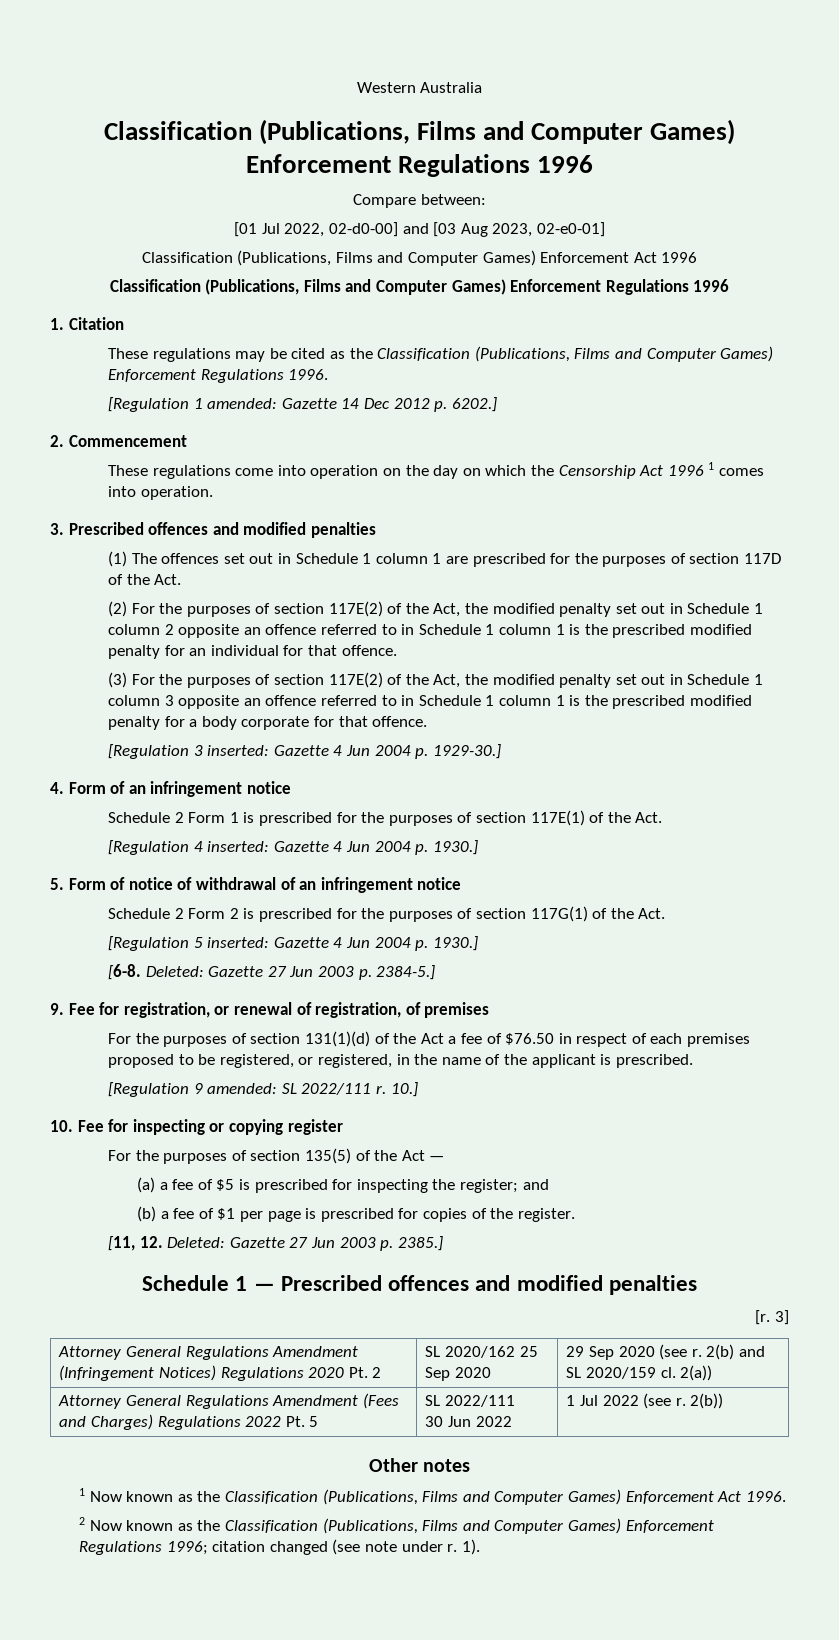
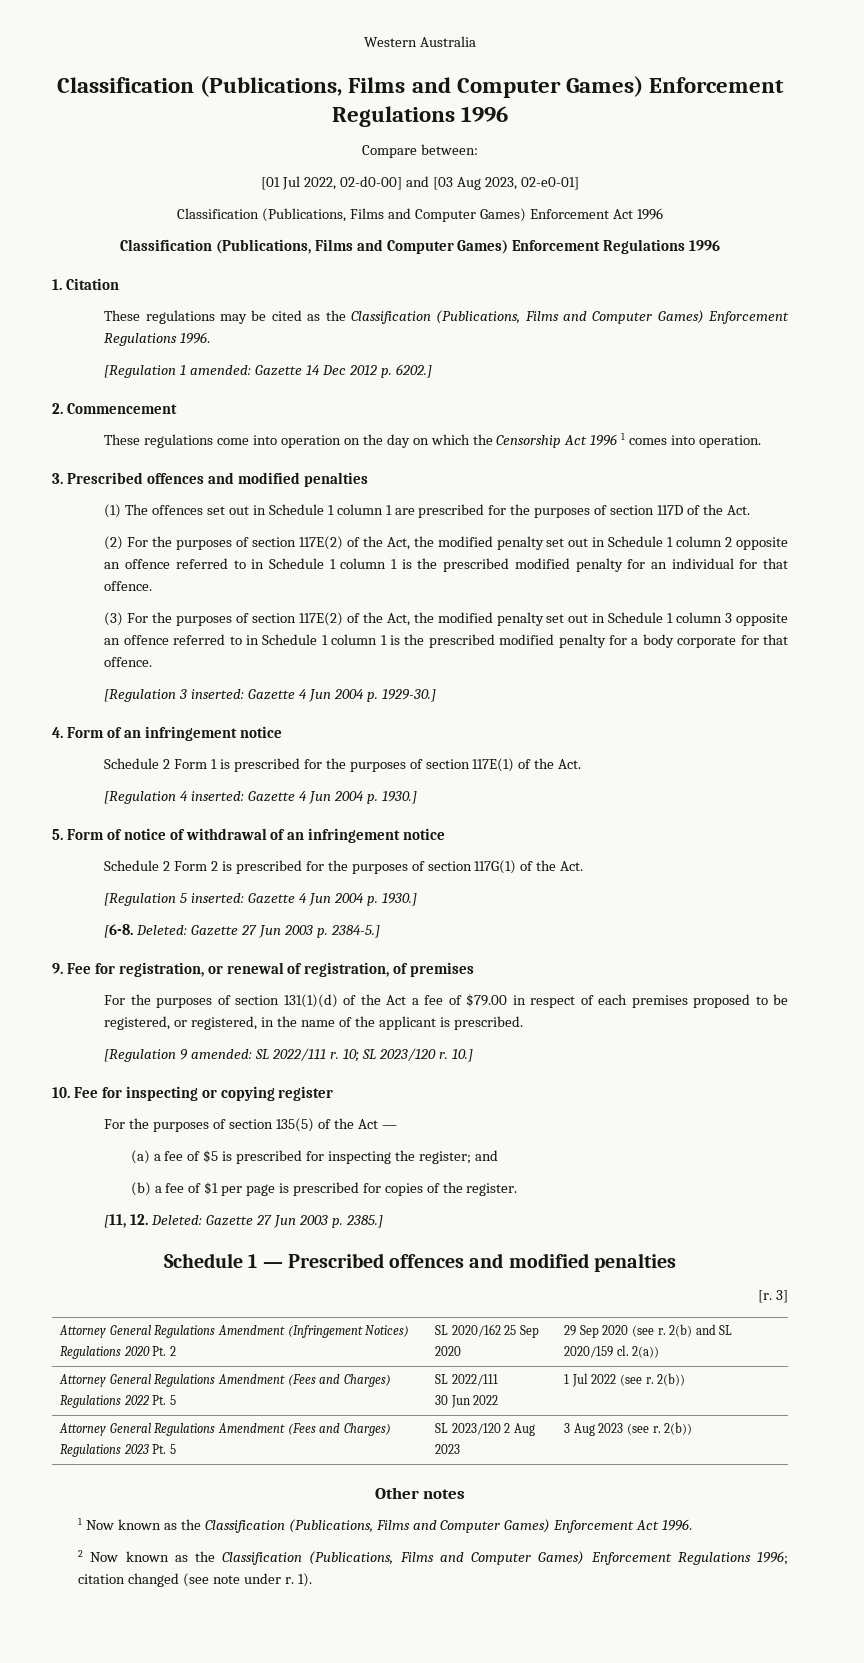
- For the purposes of section 131(1)(d) of the Act a fee of $76.50 in respect of each premises proposed to be registered, or registered, in the name of the applicant is prescribed.
+ For the purposes of section 131(1)(d) of the Act a fee of $79.00 in respect of each premises proposed to be registered, or registered, in the name of the applicant is prescribed.
+ 10; SL 2023/120 r.
+ Attorney General Regulations Amendment (Fees and Charges) Regulations 2023 Pt. 5 | SL 2023/120 2 Aug 2023 | 3 Aug 2023 (see r. 2(b))

